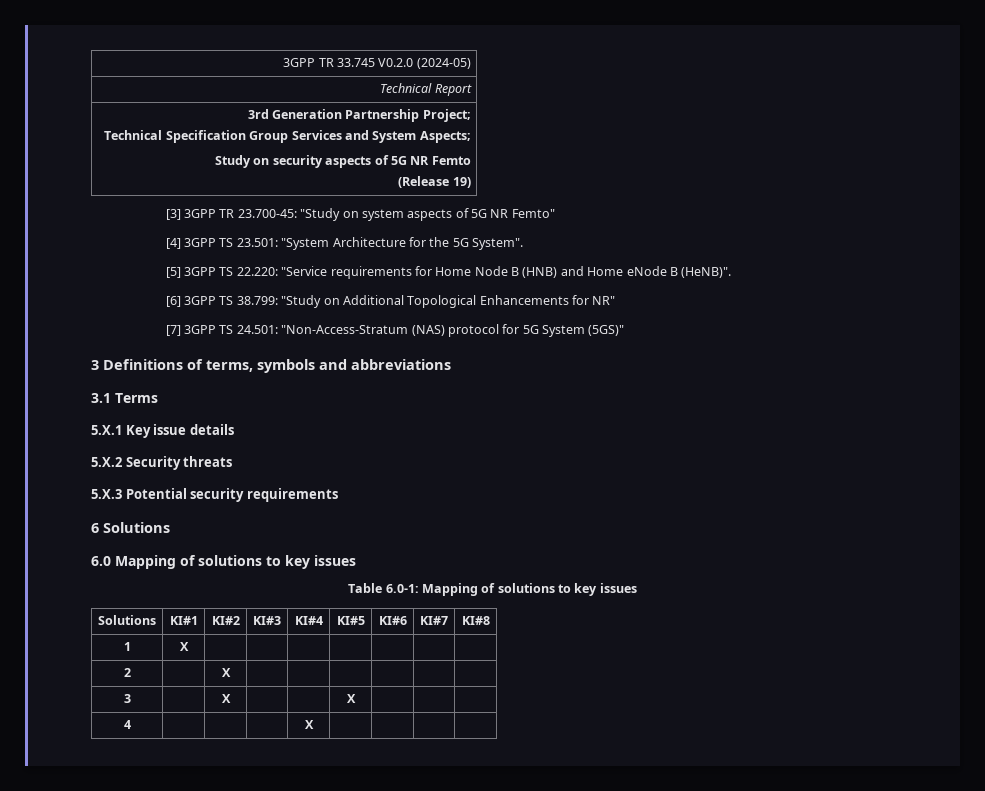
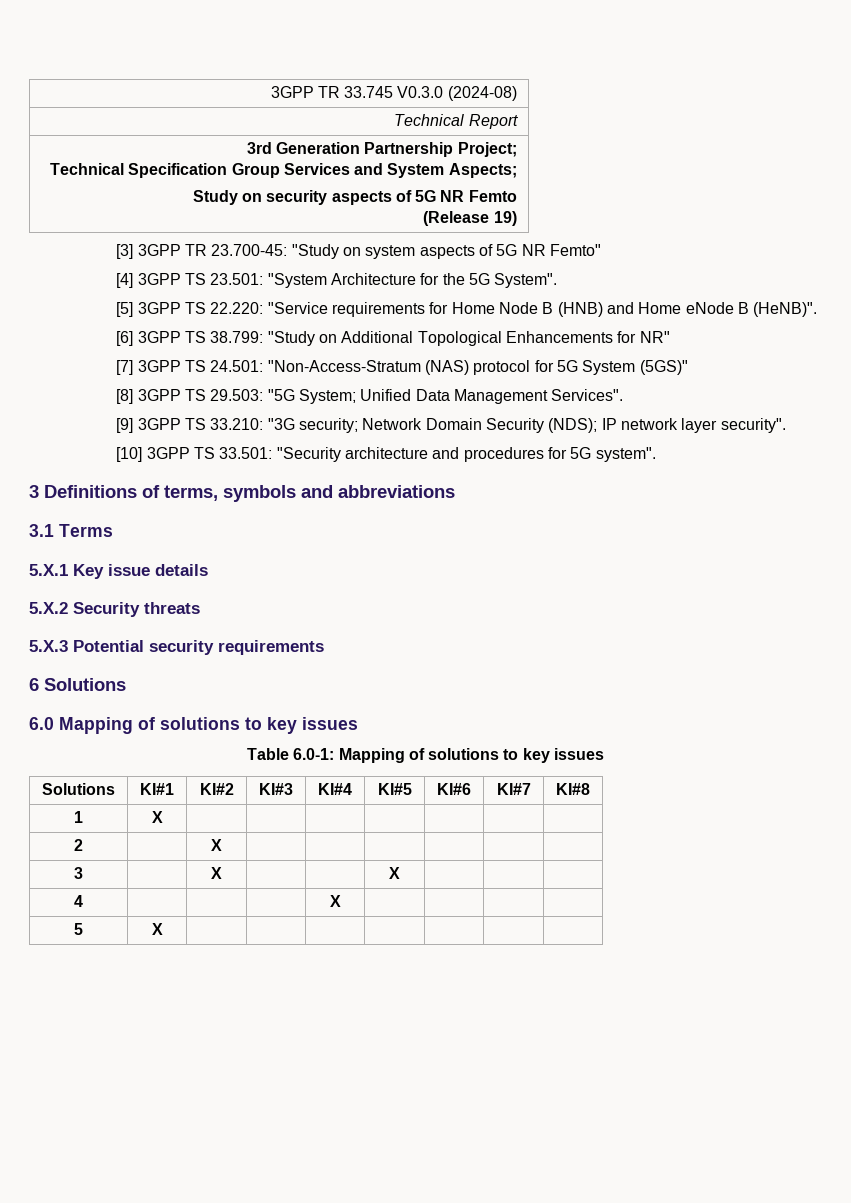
- 3GPP TR 33.745 V0.2.0 (2024-05)
+ 3GPP TR 33.745 V0.3.0 (2024-08)
+ [8] 3GPP TS 29.503: "5G System; Unified Data Management Services".
+ [9] 3GPP TS 33.210: "3G security; Network Domain Security (NDS); IP network layer security".
+ [10] 3GPP TS 33.501: "Security architecture and procedures for 5G system".
+ 5 | X | | | | | | |

